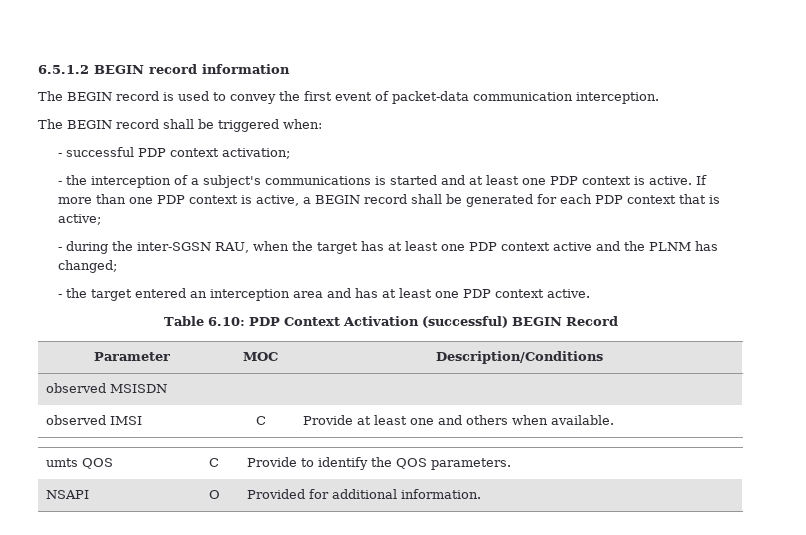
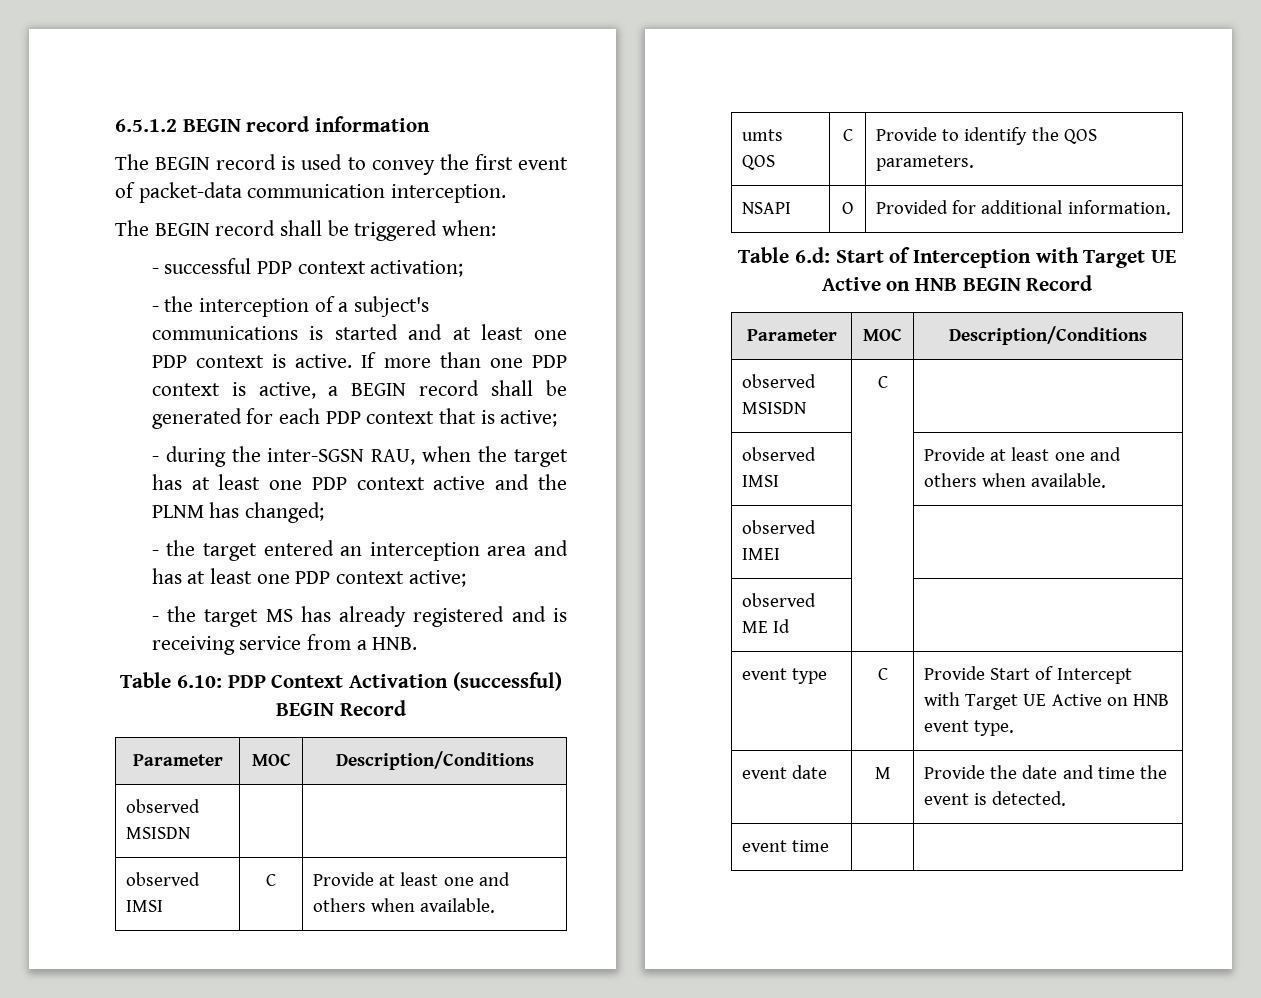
- - the target entered an interception area and has at least one PDP context active.
+ - the target entered an interception area and has at least one PDP context active;
+ - the target MS has already registered and is receiving service from a HNB.
+ Table 6.d: Start of Interception with Target UE Active on HNB BEGIN Record
+ Parameter | MOC | Description/Conditions
+ observed MSISDN | C |
+ observed IMSI | | Provide at least one and others when available.
+ observed IMEI | |
+ observed ME Id | |
+ event type | C | Provide Start of Intercept with Target UE Active on HNB event type.
+ event date | M | Provide the date and time the event is detected.
+ event time | |

